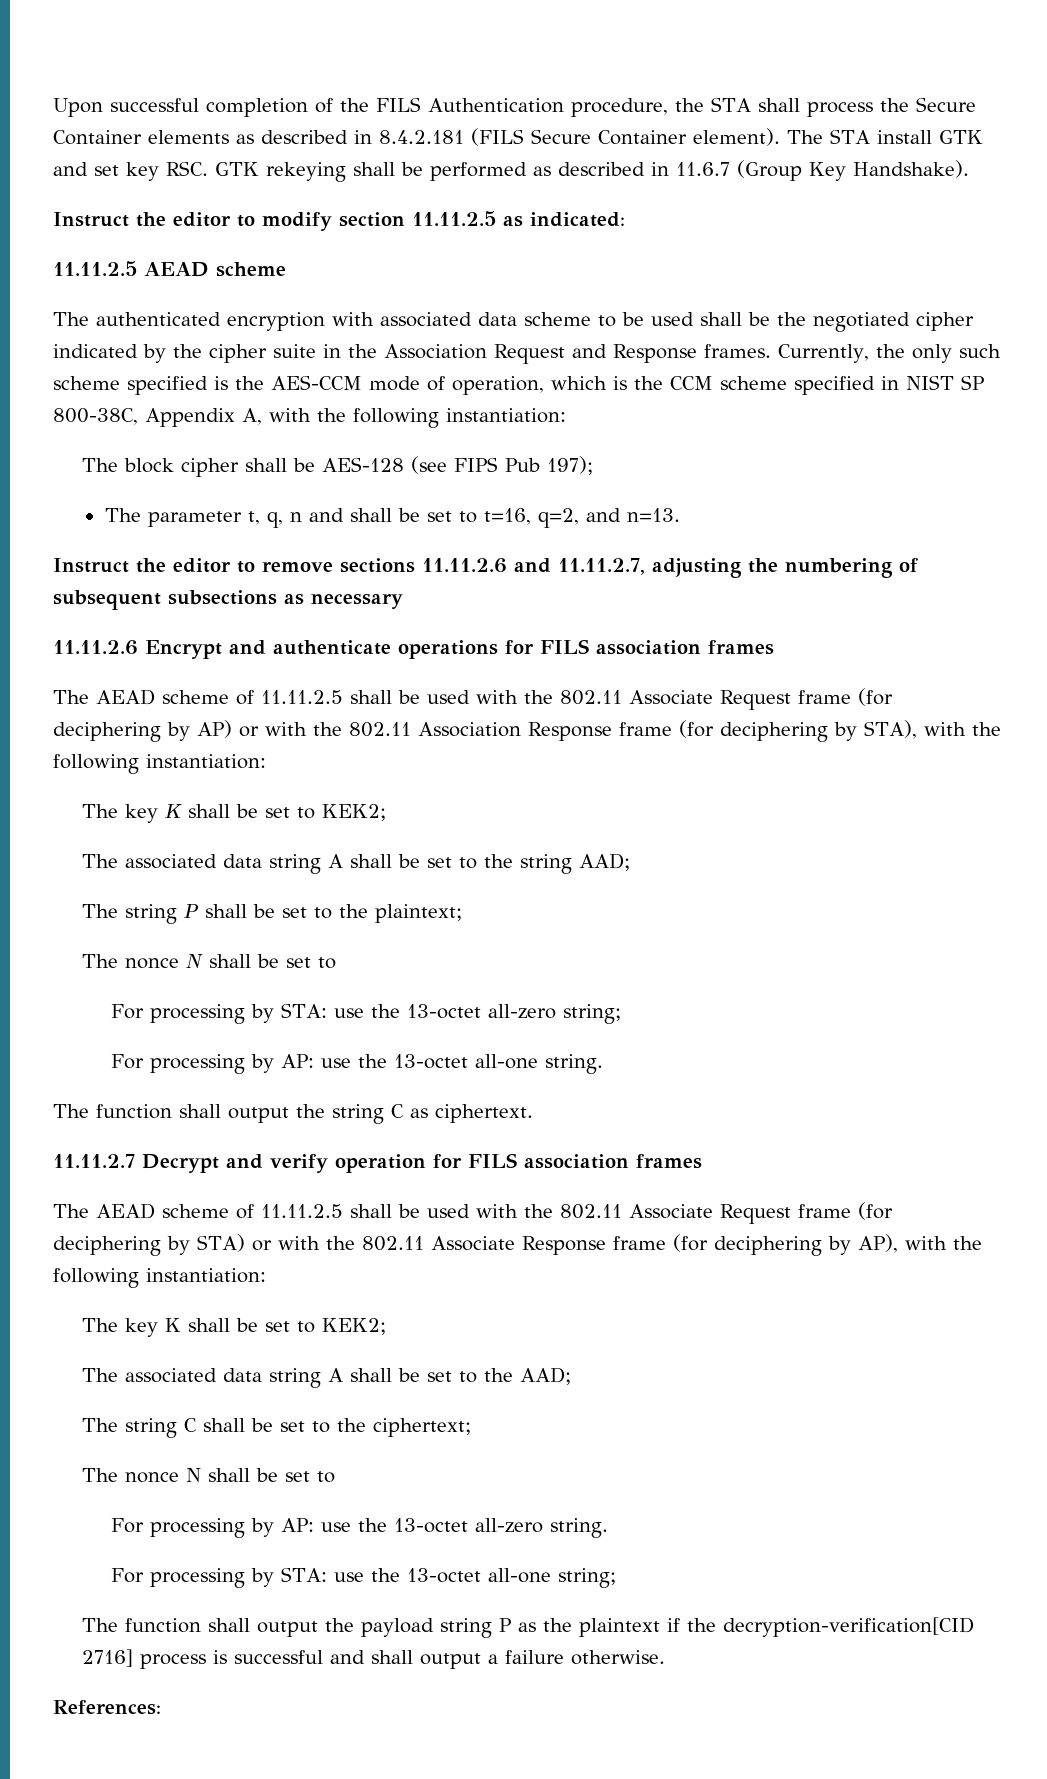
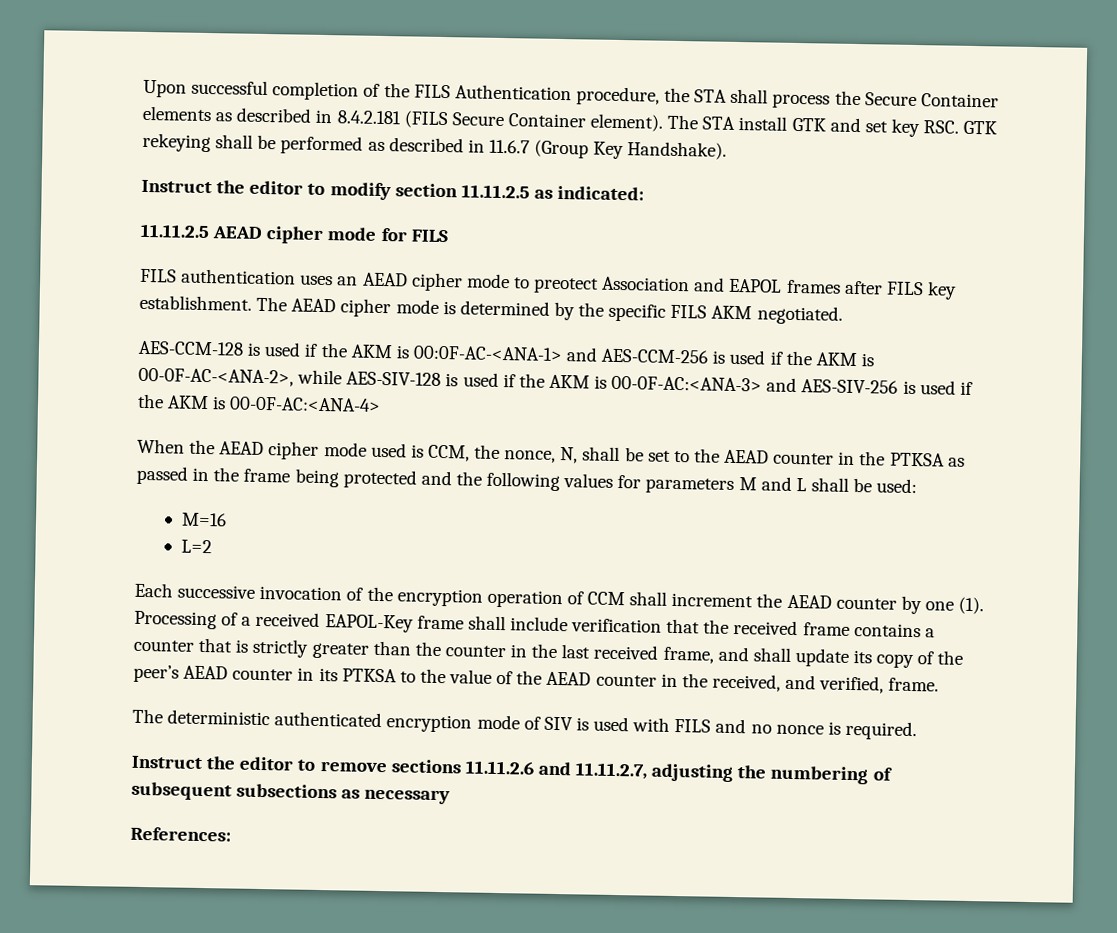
- 11.11.2.5 AEAD scheme
- The authenticated encryption with associated data scheme to be used shall be the negotiated cipher indicated by the cipher suite in the Association Request and Response frames. Currently, the only such scheme specified is the AES-CCM mode of operation, which is the CCM scheme specified in NIST SP 800-38C, Appendix A, with the following instantiation:
- The block cipher shall be AES-128 (see FIPS Pub 197);
- The parameter t, q, n and shall be set to t=16, q=2, and n=13.
+ 11.11.2.5 AEAD cipher mode for FILS
+ FILS authentication uses an AEAD cipher mode to preotect Association and EAPOL frames after FILS key establishment. The AEAD cipher mode is determined by the specific FILS AKM negotiated.
+ AES-CCM-128 is used if the AKM is 00:0F-AC-<ANA-1> and AES-CCM-256 is used if the AKM is 00-0F-AC-<ANA-2>, while AES-SIV-128 is used if the AKM is 00-0F-AC:<ANA-3> and AES-SIV-256 is used if the AKM is 00-0F-AC:<ANA-4>
+ When the AEAD cipher mode used is CCM, the nonce, N, shall be set to the AEAD counter in the PTKSA as passed in the frame being protected and the following values for parameters M and L shall be used:
+ M=16
+ L=2
+ Each successive invocation of the encryption operation of CCM shall increment the AEAD counter by one (1). Processing of a received EAPOL-Key frame shall include verification that the received frame contains a counter that is strictly greater than the counter in the last received frame, and shall update its copy of the peer’s AEAD counter in its PTKSA to the value of the AEAD counter in the received, and verified, frame.
+ The deterministic authenticated encryption mode of SIV is used with FILS and no nonce is required.
- 11.11.2.6 Encrypt and authenticate operations for FILS association frames
- The AEAD scheme of 11.11.2.5 shall be used with the 802.11 Associate Request frame (for deciphering by AP) or with the 802.11 Association Response frame (for deciphering by STA), with the following instantiation:
- The key K shall be set to KEK2;
- The associated data string A shall be set to the string AAD;
- The string P shall be set to the plaintext;
- The nonce N shall be set to
- For processing by STA: use the 13-octet all-zero string;
- For processing by AP: use the 13-octet all-one string.
- The function shall output the string C as ciphertext.
- 11.11.2.7 Decrypt and verify operation for FILS association frames
- The AEAD scheme of 11.11.2.5 shall be used with the 802.11 Associate Request frame (for deciphering by STA) or with the 802.11 Associate Response frame (for deciphering by AP), with the following instantiation:
- The key K shall be set to KEK2;
- The associated data string A shall be set to the AAD;
- The string C shall be set to the ciphertext;
- The nonce N shall be set to
- For processing by AP: use the 13-octet all-zero string.
- For processing by STA: use the 13-octet all-one string;
- The function shall output the payload string P as the plaintext if the decryption-verification[CID 2716] process is successful and shall output a failure otherwise.

